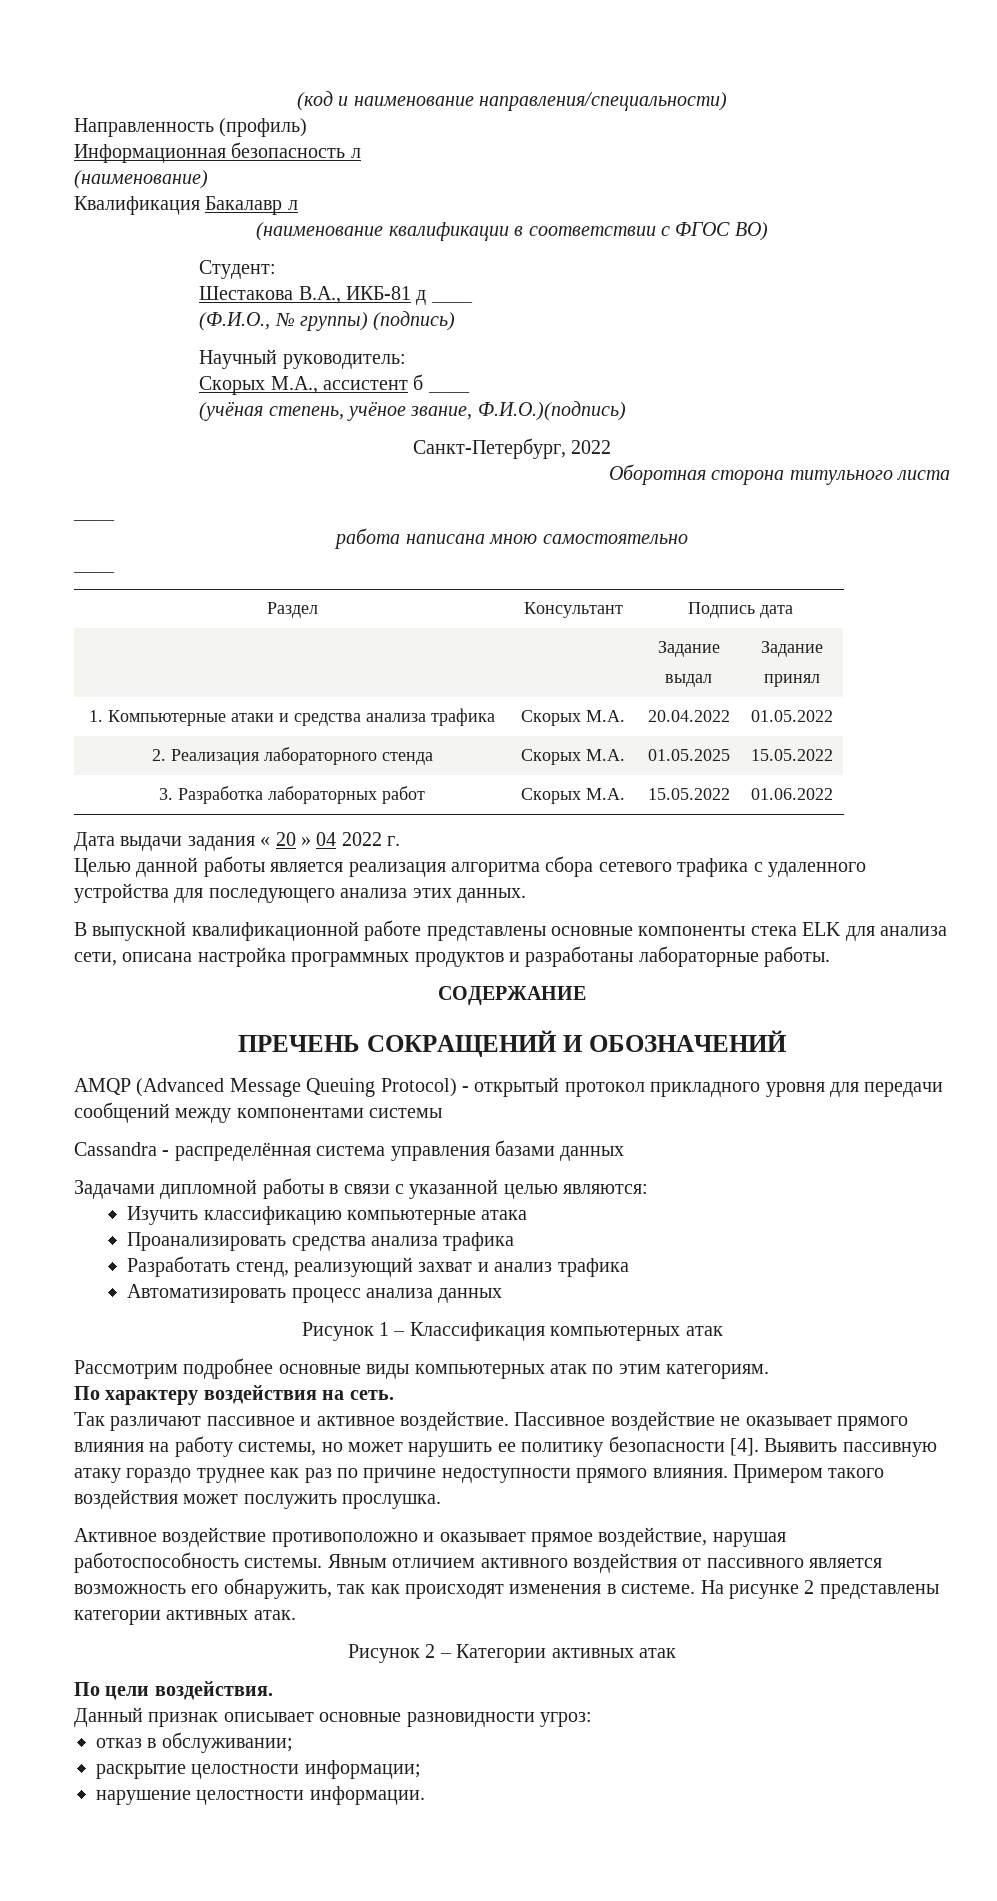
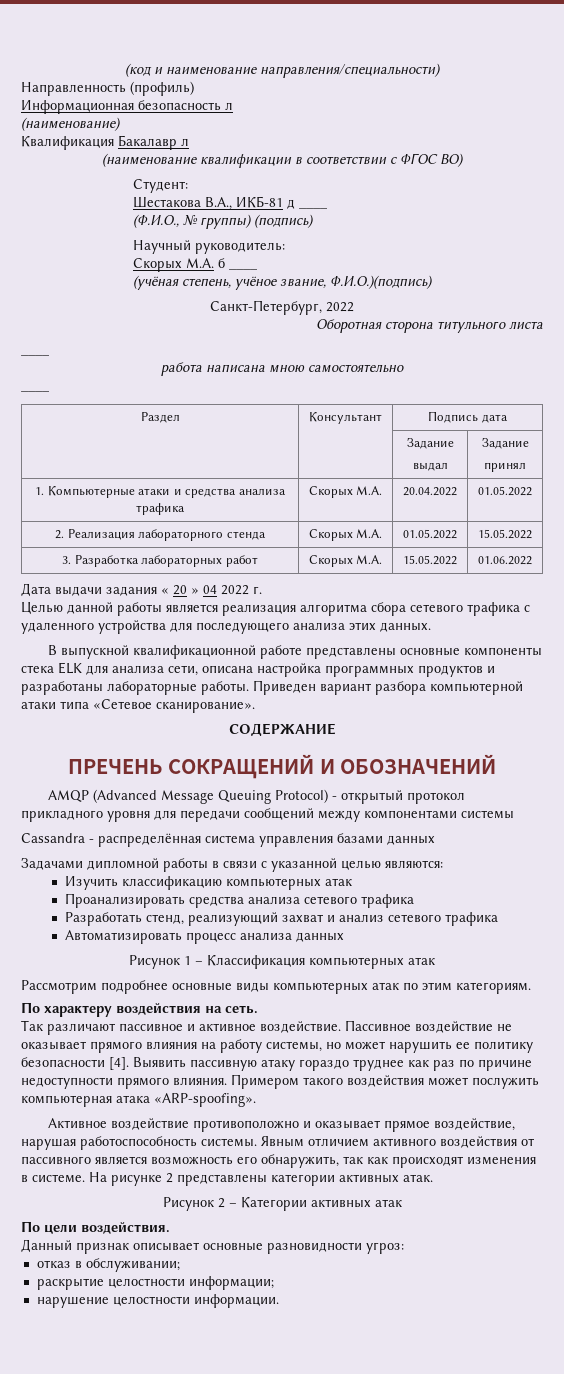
- Скорых М.А., ассистент б ____
+ Скорых М.А. б ____
- 2. Реализация лабораторного стенда | Скорых М.А. | 01.05.2025 | 15.05.2022
+ 2. Реализация лабораторного стенда | Скорых М.А. | 01.05.2022 | 15.05.2022
+ Приведен вариант разбора компьютерной атаки типа «Сетевое сканирование».
- Изучить классификацию компьютерные атака
+ Изучить классификацию компьютерных атак
- Проанализировать средства анализа трафика
+ Проанализировать средства анализа сетевого трафика
- Разработать стенд, реализующий захват и анализ трафика
+ Разработать стенд, реализующий захват и анализ сетевого трафика
- Примером такого воздействия может послужить прослушка.
+ Примером такого воздействия может послужить компьютерная атака «ARP-spoofing».

